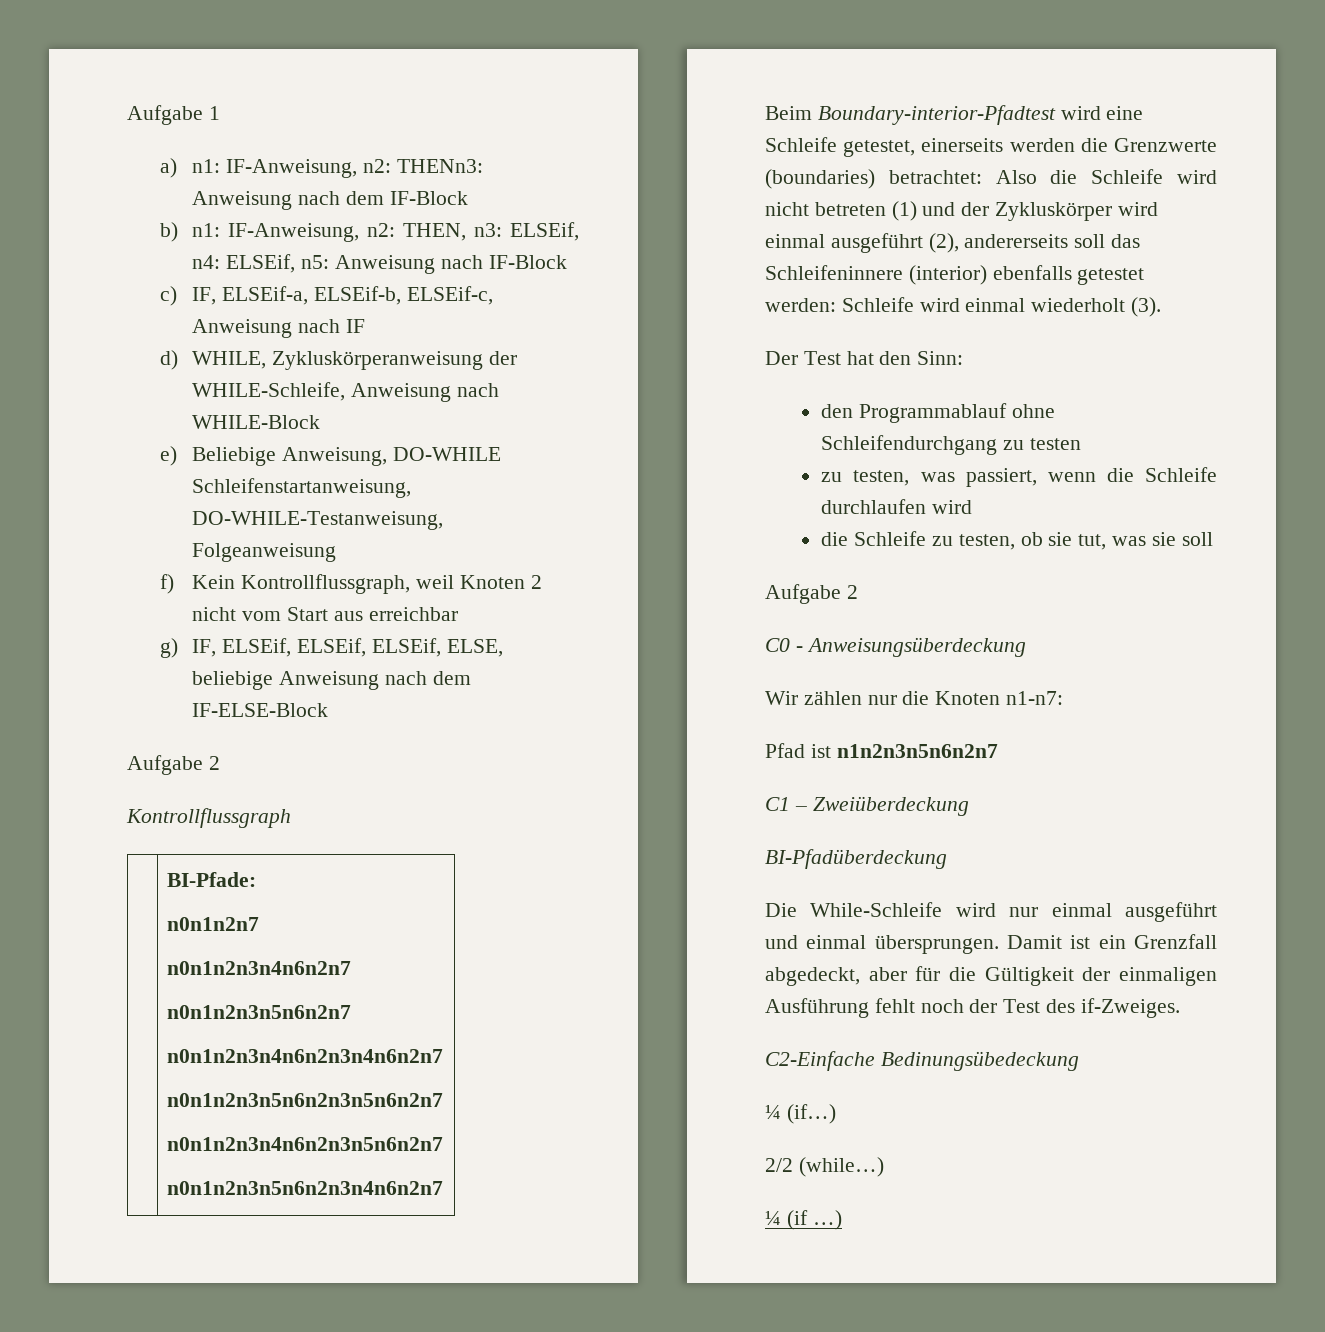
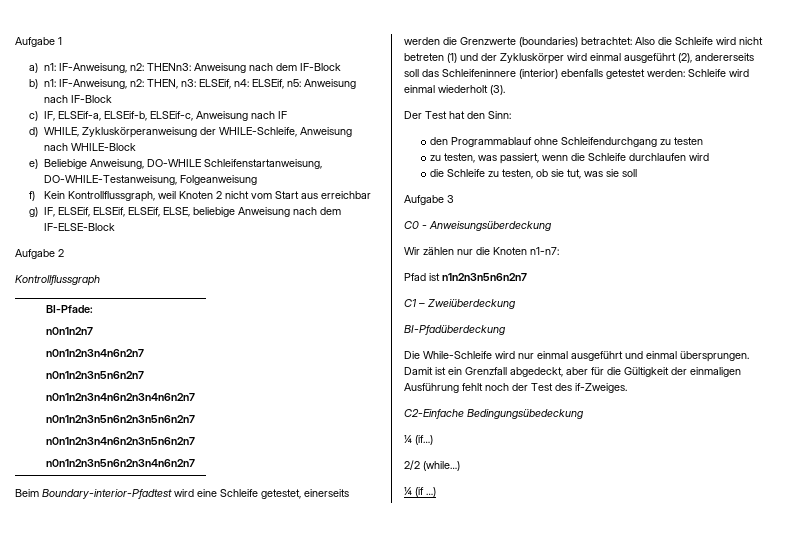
  die Schleife zu testen, ob sie tut, was sie soll
- Aufgabe 2
+ Aufgabe 3
- C2-Einfache Bedinungsübedeckung
+ C2-Einfache Bedingungsübedeckung

